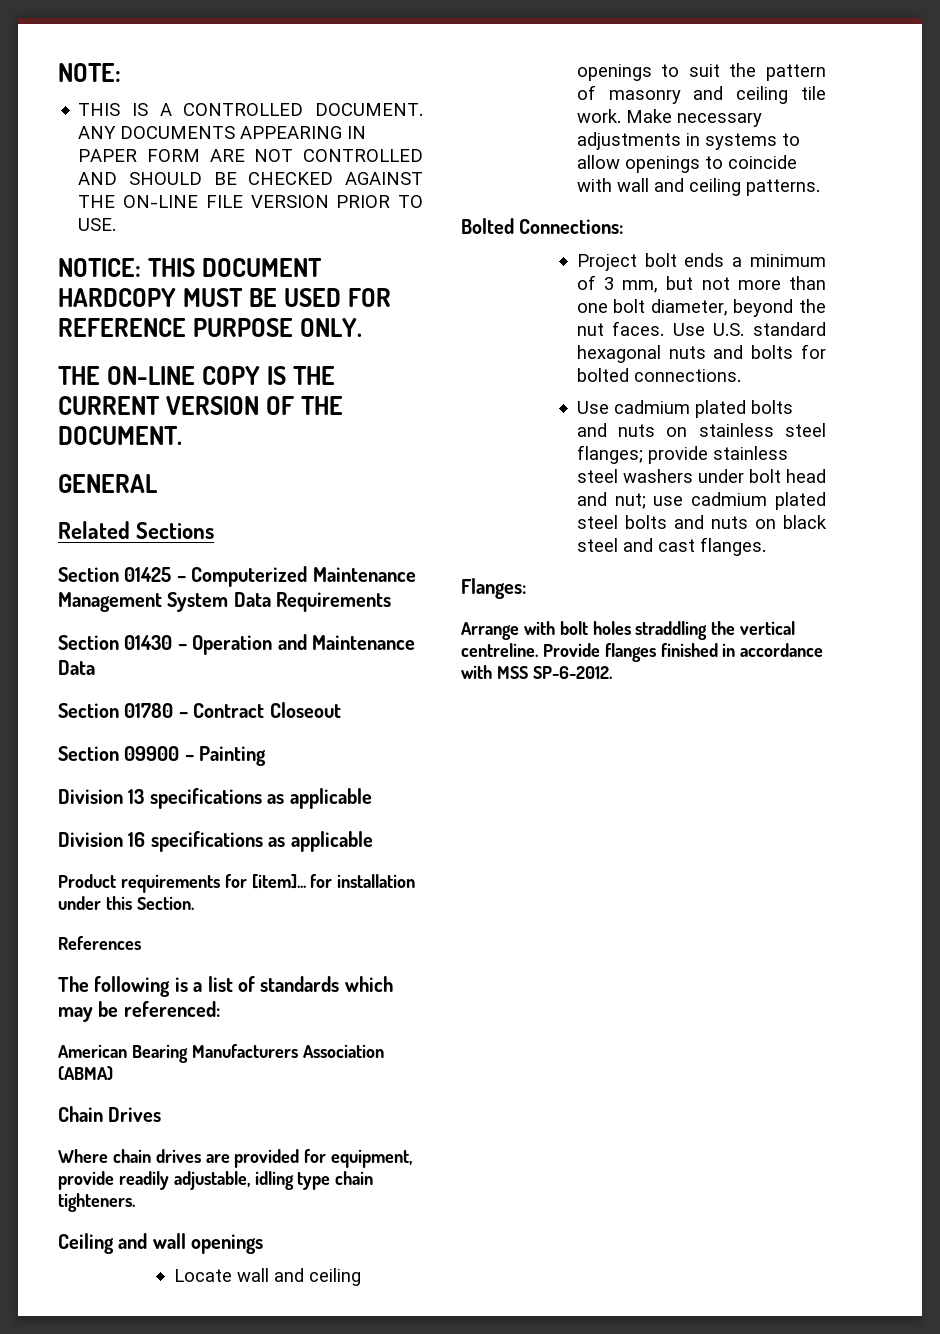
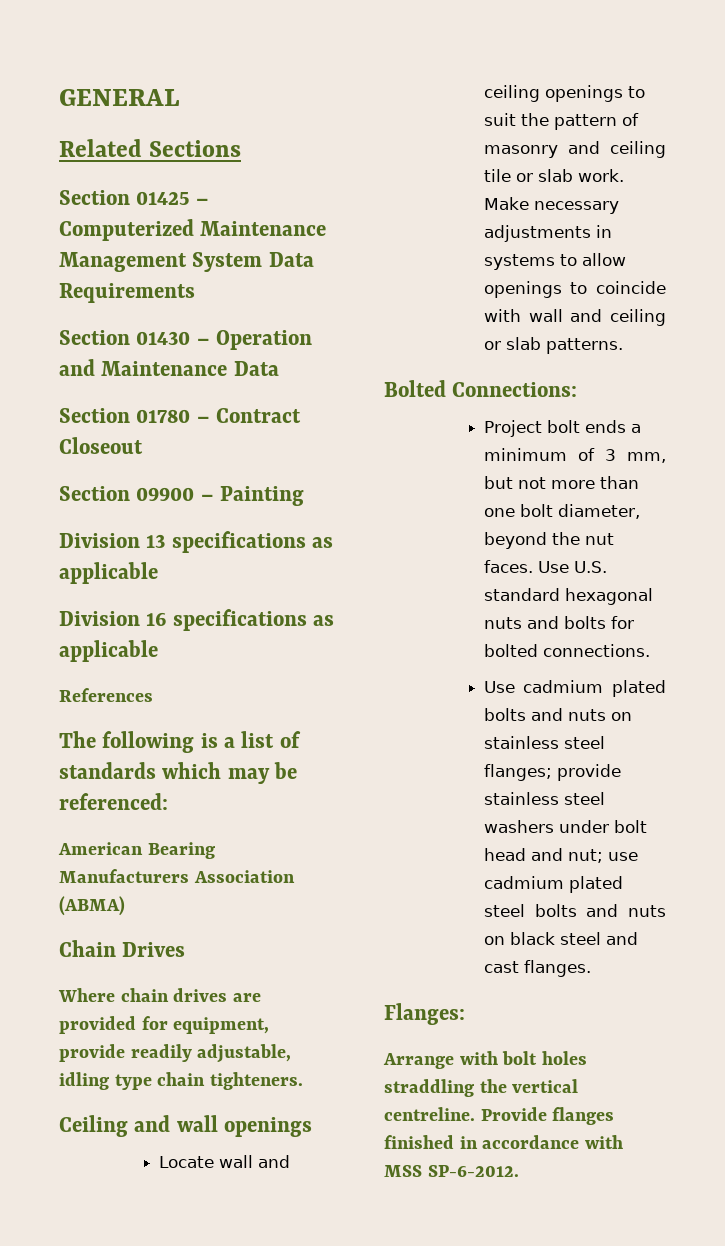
- NOTE:
- THIS IS A CONTROLLED DOCUMENT. ANY DOCUMENTS APPEARING IN PAPER FORM ARE NOT CONTROLLED AND SHOULD BE CHECKED AGAINST THE ON-LINE FILE VERSION PRIOR TO USE.
- NOTICE: THIS DOCUMENT HARDCOPY MUST BE USED FOR REFERENCE PURPOSE ONLY.
- THE ON-LINE COPY IS THE CURRENT VERSION OF THE DOCUMENT.
- Product requirements for [item]... for installation under this Section.
- Locate wall and ceiling openings to suit the pattern of masonry and ceiling tile work.
+ Locate wall and ceiling openings to suit the pattern of masonry and ceiling tile or slab work.
- Make necessary adjustments in systems to allow openings to coincide with wall and ceiling patterns.
+ Make necessary adjustments in systems to allow openings to coincide with wall and ceiling or slab patterns.

